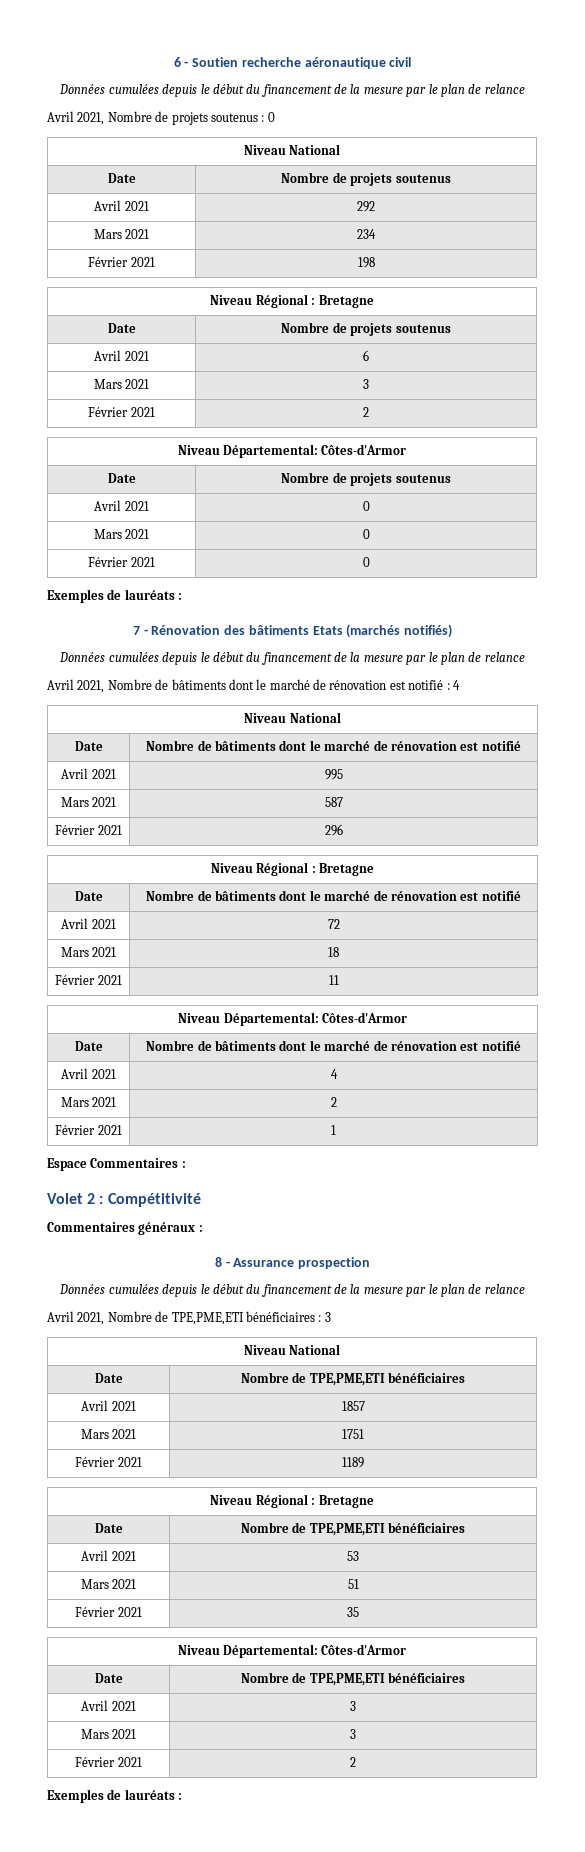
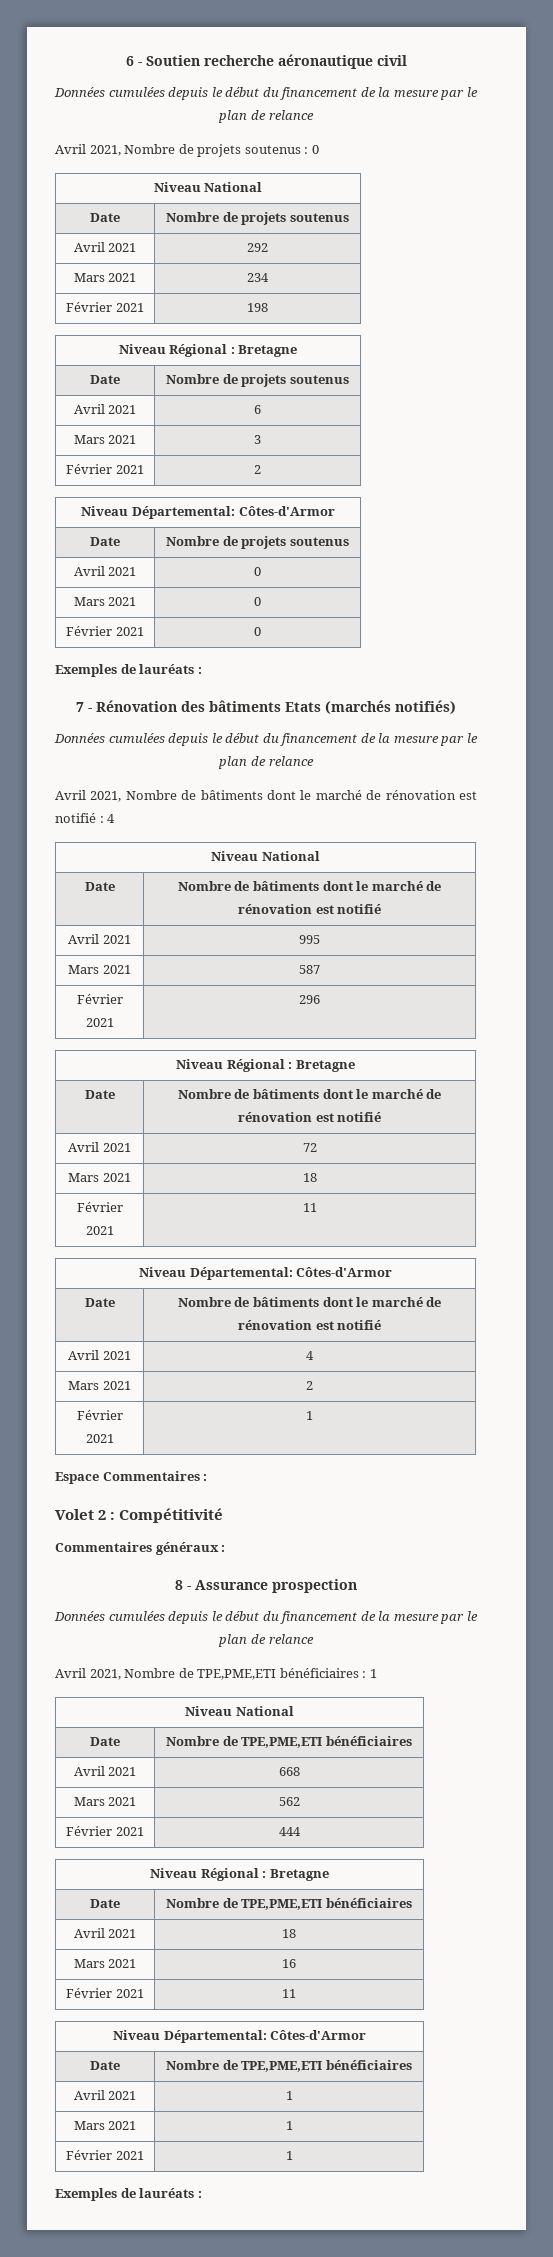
- Avril 2021, Nombre de TPE,PME,ETI bénéficiaires : 3
+ Avril 2021, Nombre de TPE,PME,ETI bénéficiaires : 1
- Avril 2021 | 1857
- Mars 2021 | 1751
- Février 2021 | 1189
+ Avril 2021 | 668
+ Mars 2021 | 562
+ Février 2021 | 444
- Avril 2021 | 53
- Mars 2021 | 51
- Février 2021 | 35
+ Avril 2021 | 18
+ Mars 2021 | 16
+ Février 2021 | 11
- Avril 2021 | 3
- Mars 2021 | 3
- Février 2021 | 2
+ Avril 2021 | 1
+ Mars 2021 | 1
+ Février 2021 | 1

